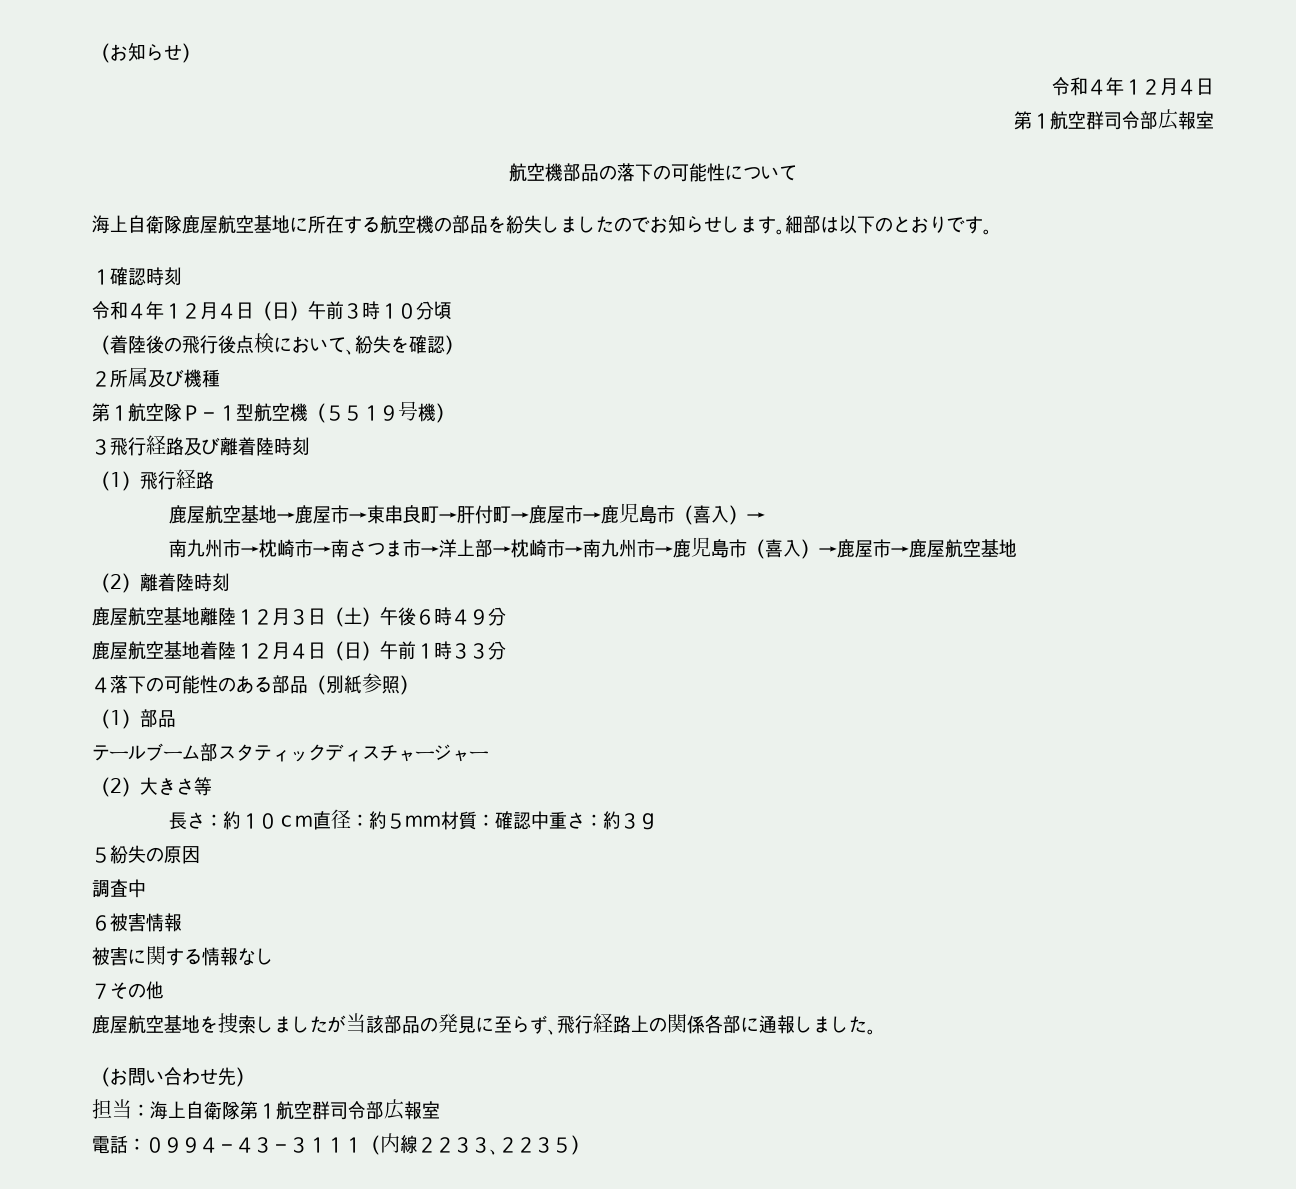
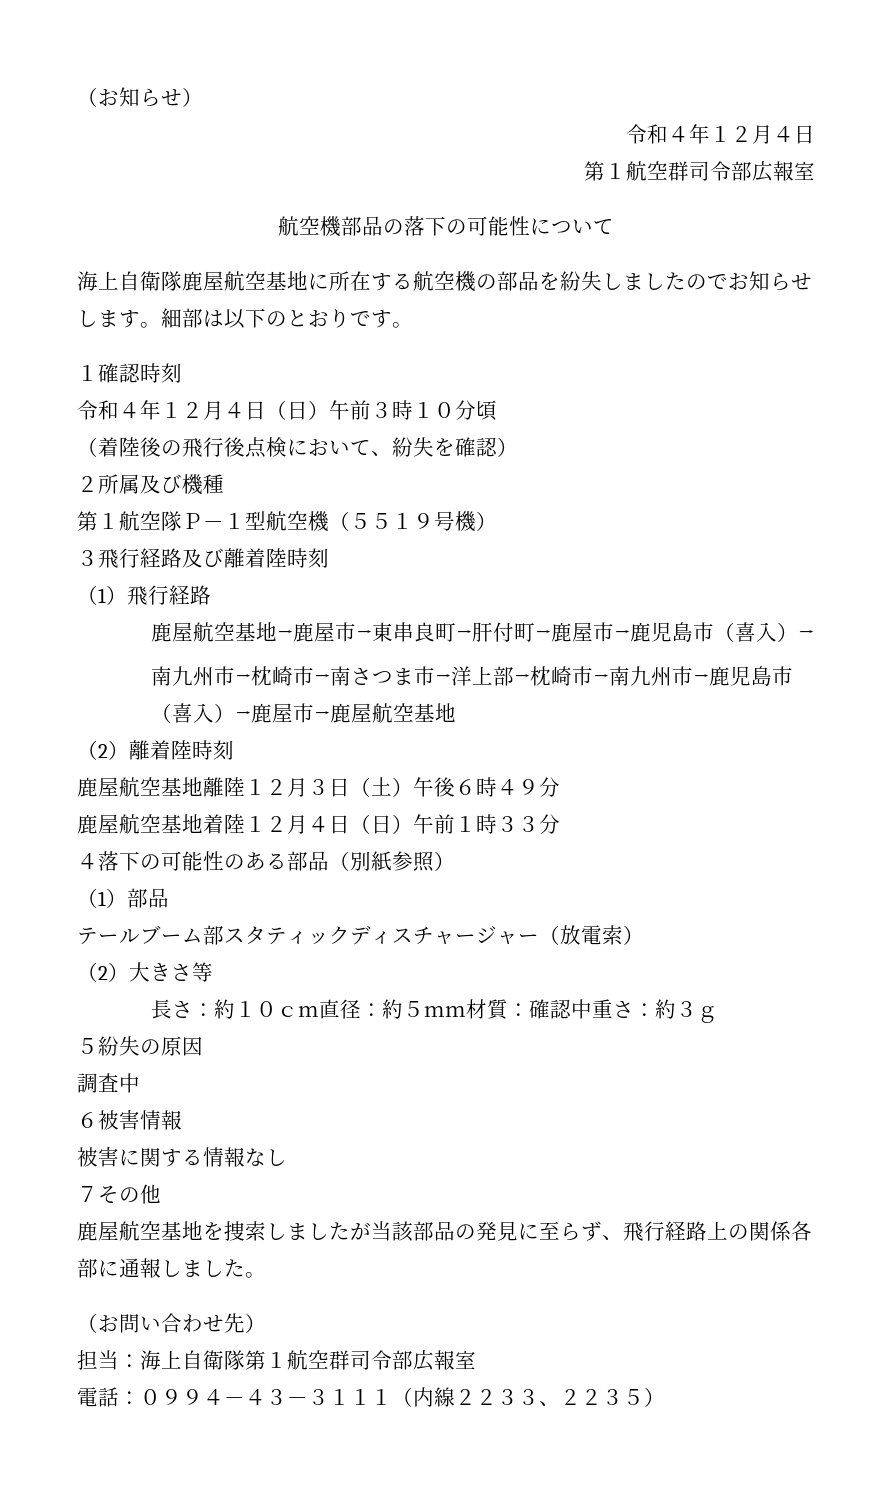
- テールブーム部スタティックディスチャージャー
+ テールブーム部スタティックディスチャージャー（放電索）

